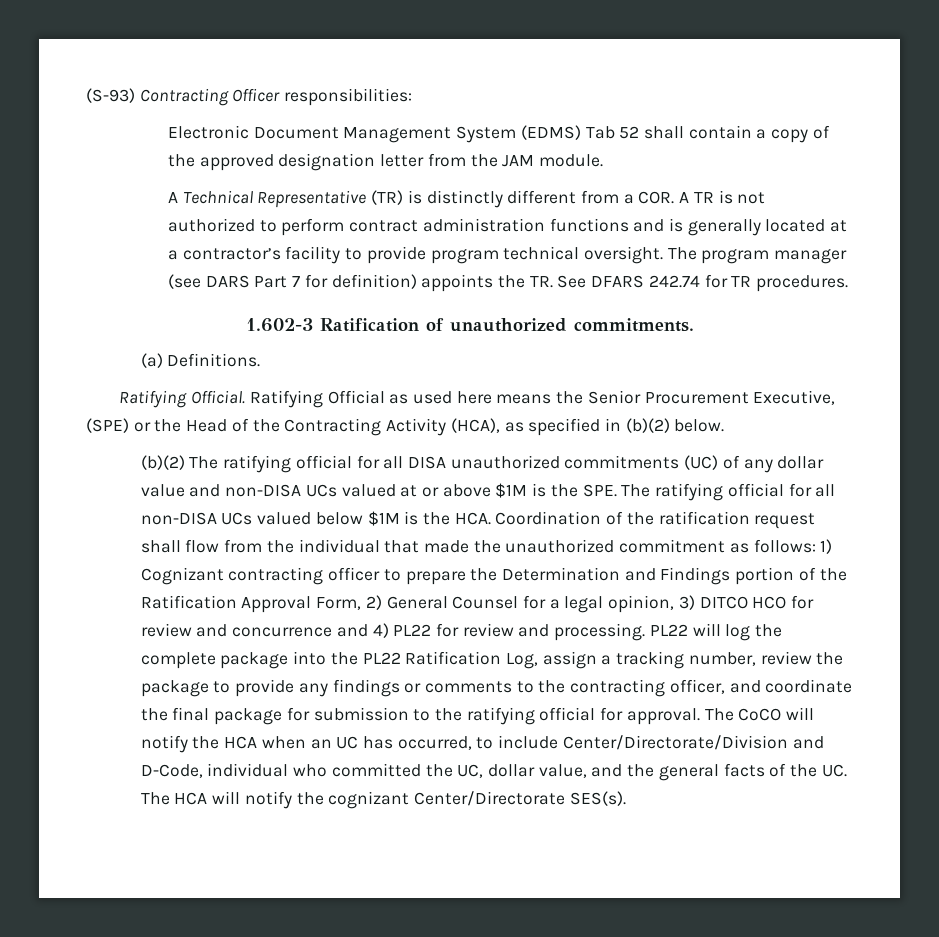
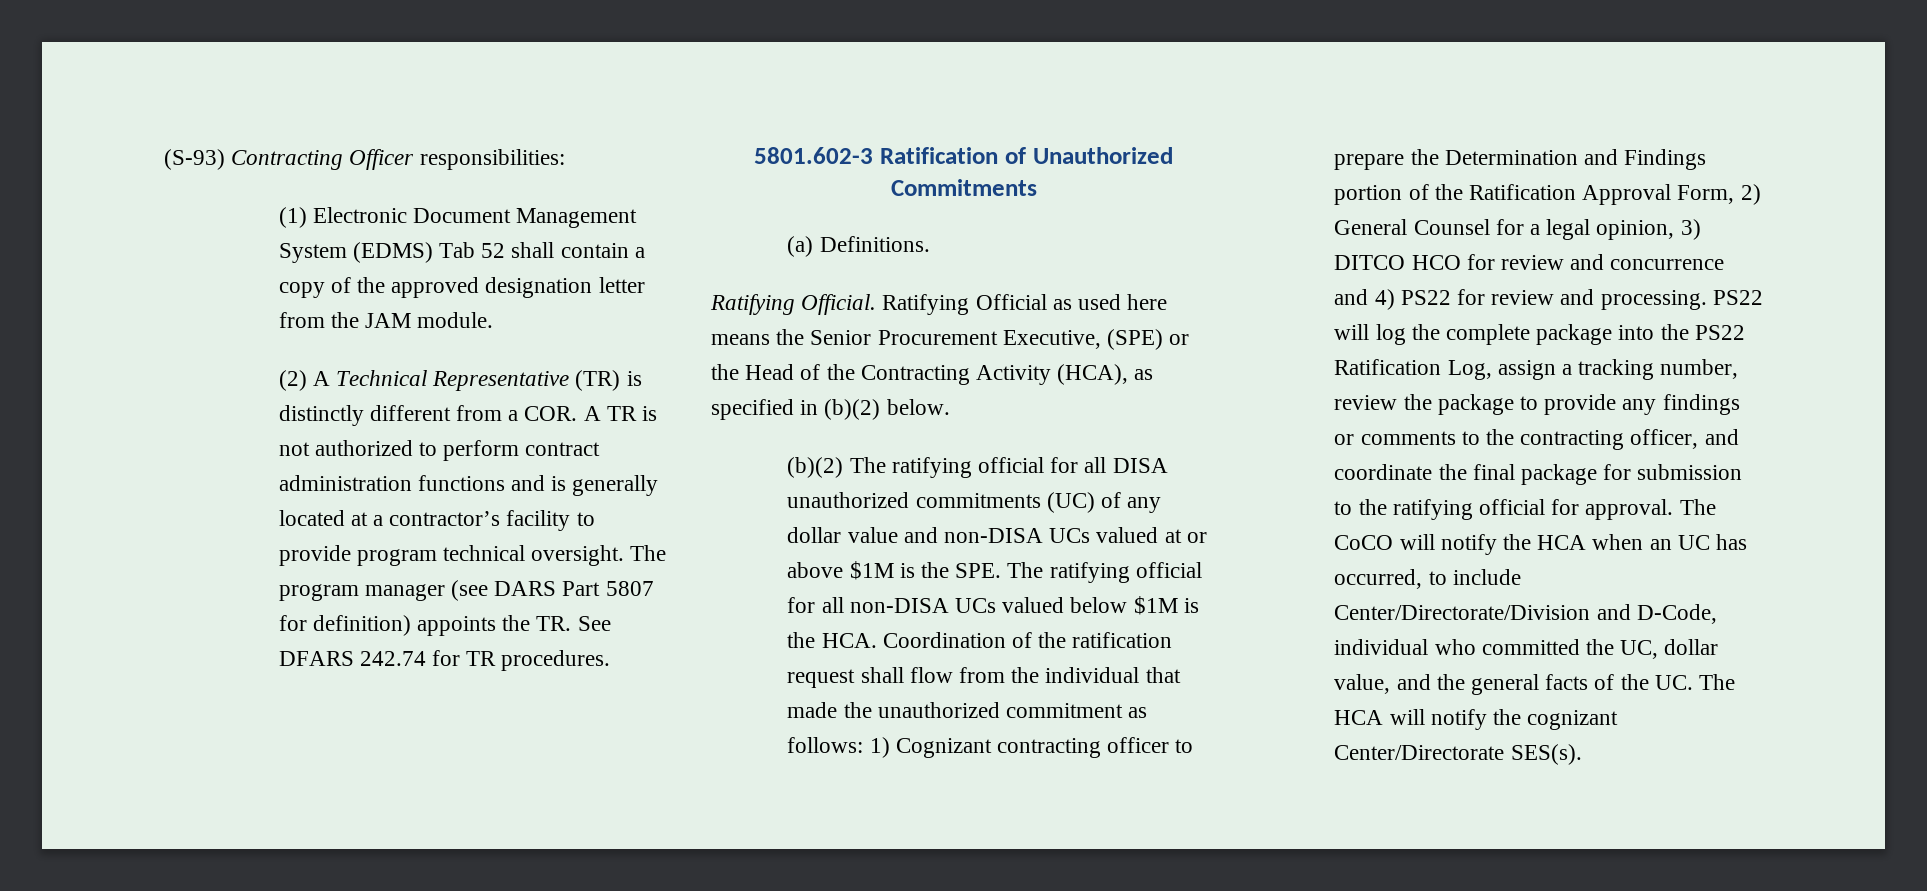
- Electronic Document Management System (EDMS) Tab 52 shall contain a copy of the approved designation letter from the JAM module.
+ (1) Electronic Document Management System (EDMS) Tab 52 shall contain a copy of the approved designation letter from the JAM module.
- A Technical Representative (TR) is distinctly different from a COR. A TR is not authorized to perform contract administration functions and is generally located at a contractor’s facility to provide program technical oversight.
+ (2) A Technical Representative (TR) is distinctly different from a COR. A TR is not authorized to perform contract administration functions and is generally located at a contractor’s facility to provide program technical oversight.
- The program manager (see DARS Part 7 for definition) appoints the TR. See DFARS 242.74 for TR procedures.
+ The program manager (see DARS Part 5807 for definition) appoints the TR. See DFARS 242.74 for TR procedures.
- 1.602-3 Ratification of unauthorized commitments.
+ 5801.602-3 Ratification of Unauthorized Commitments
- 1) Cognizant contracting officer to prepare the Determination and Findings portion of the Ratification Approval Form, 2) General Counsel for a legal opinion, 3) DITCO HCO for review and concurrence and 4) PL22 for review and processing.
+ 1) Cognizant contracting officer to prepare the Determination and Findings portion of the Ratification Approval Form, 2) General Counsel for a legal opinion, 3) DITCO HCO for review and concurrence and 4) PS22 for review and processing.
- PL22 will log the complete package into the PL22 Ratification Log, assign a tracking number, review the package to provide any findings or comments to the contracting officer, and coordinate the final package for submission to the ratifying official for approval.
+ PS22 will log the complete package into the PS22 Ratification Log, assign a tracking number, review the package to provide any findings or comments to the contracting officer, and coordinate the final package for submission to the ratifying official for approval.

